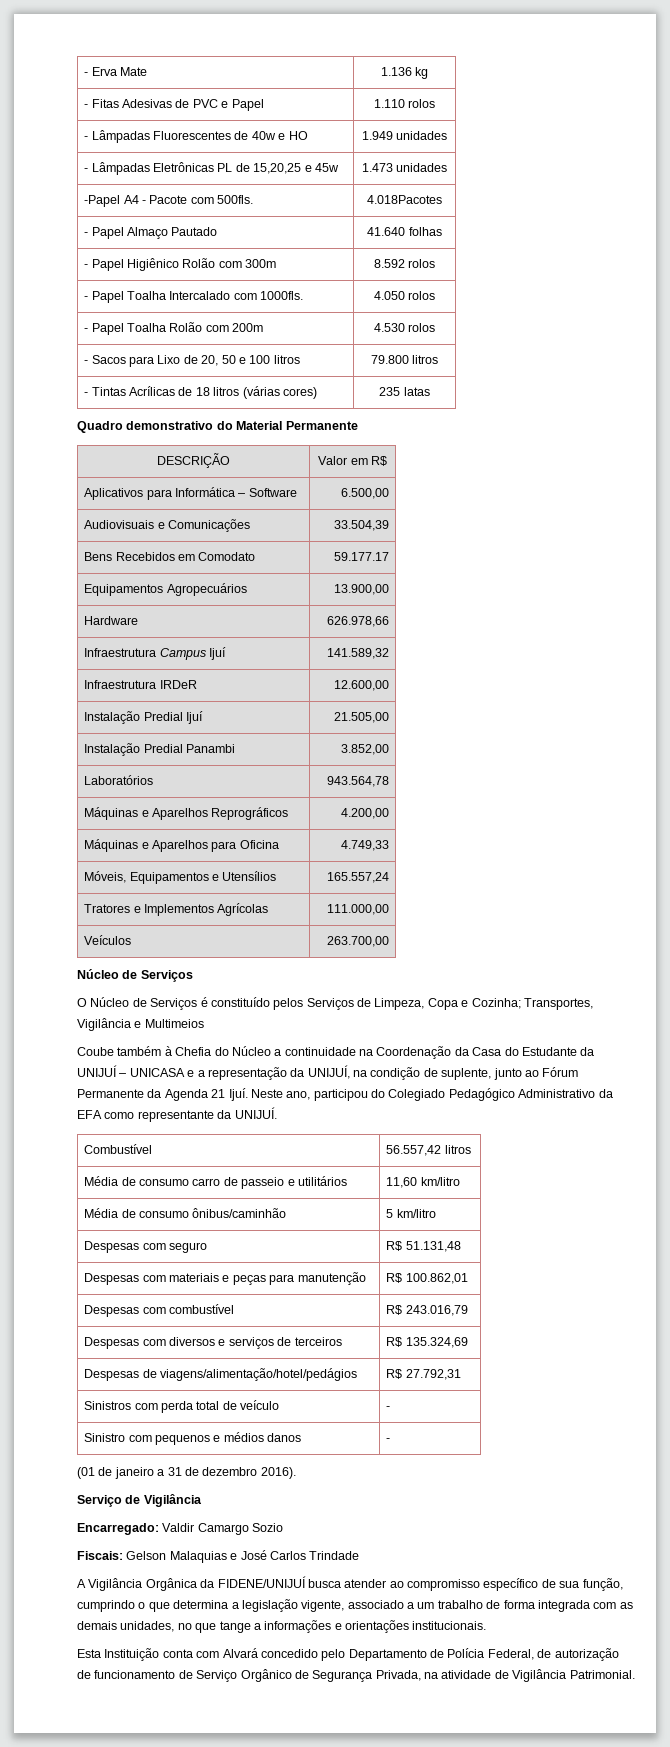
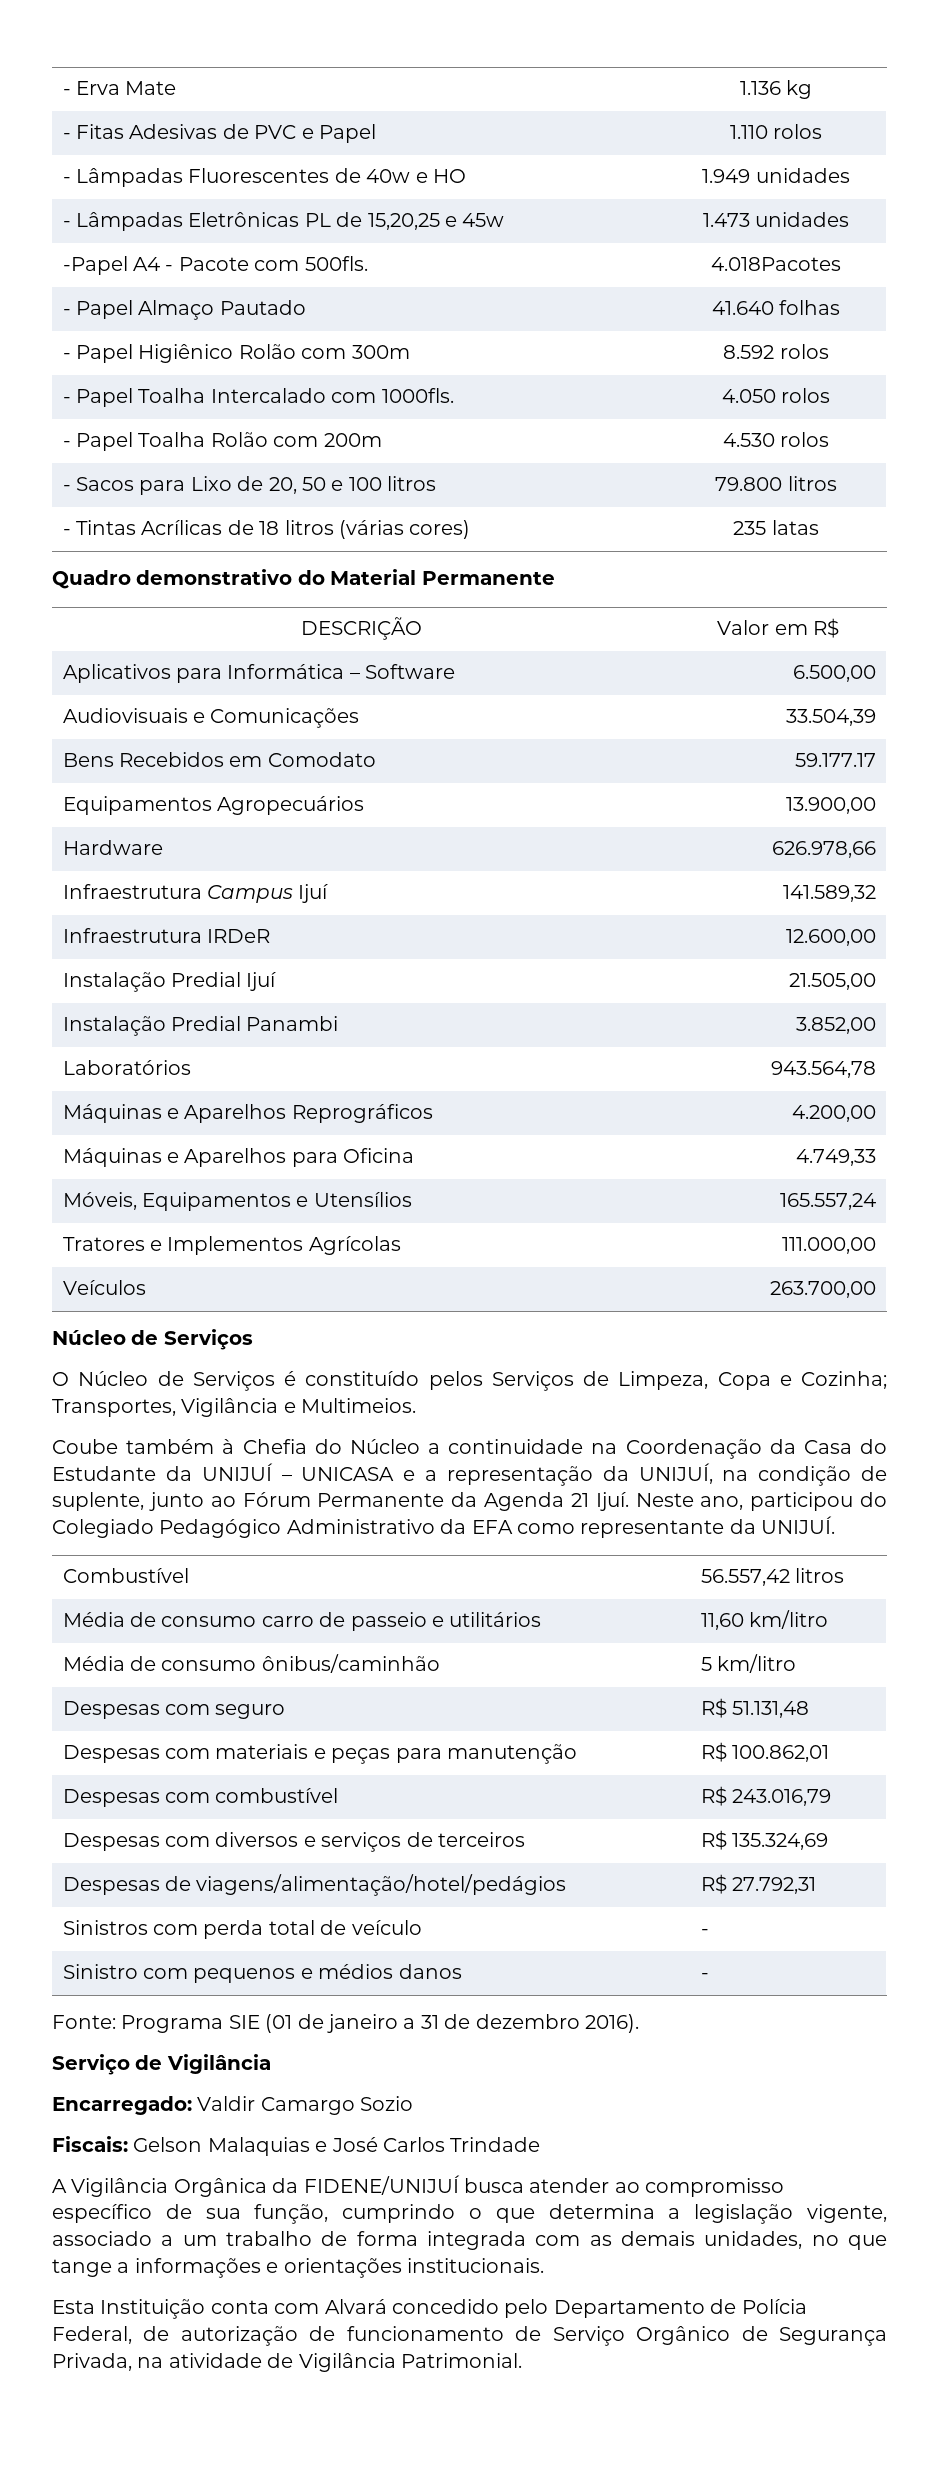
- O Núcleo de Serviços é constituído pelos Serviços de Limpeza, Copa e Cozinha; Transportes, Vigilância e Multimeios
+ O Núcleo de Serviços é constituído pelos Serviços de Limpeza, Copa e Cozinha; Transportes, Vigilância e Multimeios.
- (01 de janeiro a 31 de dezembro 2016).
+ Fonte: Programa SIE (01 de janeiro a 31 de dezembro 2016).

